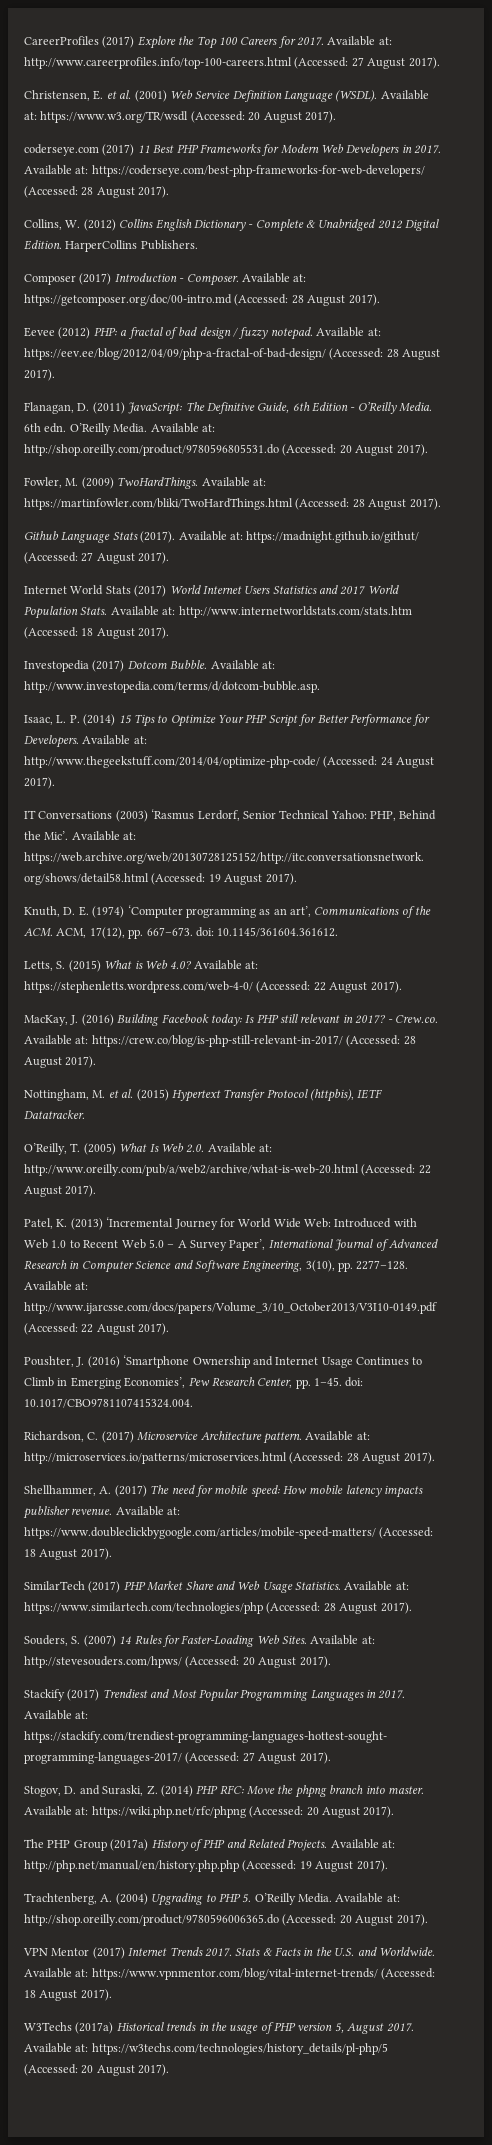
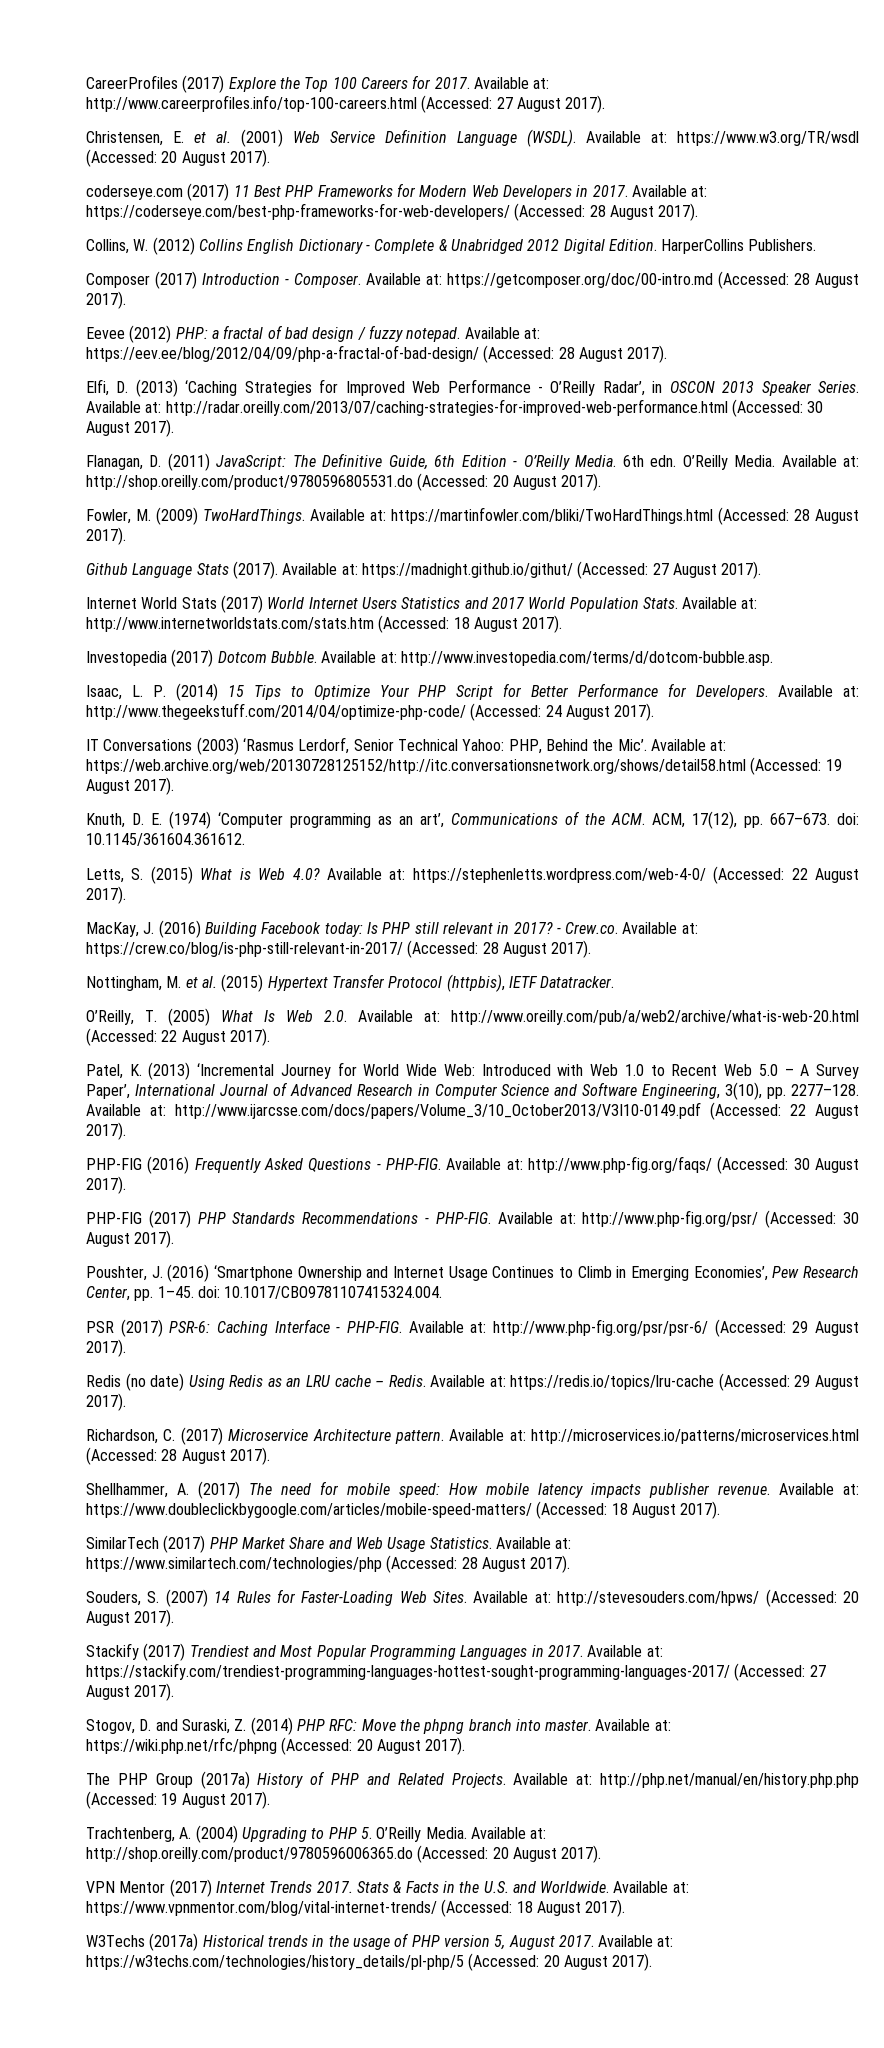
+ Elfi, D. (2013) ‘Caching Strategies for Improved Web Performance - O’Reilly Radar’, in OSCON 2013 Speaker Series. Available at: http://radar.oreilly.com/2013/07/caching-strategies-for-improved-web-performance.html (Accessed: 30 August 2017).
+ PHP-FIG (2016) Frequently Asked Questions - PHP-FIG. Available at: http://www.php-fig.org/faqs/ (Accessed: 30 August 2017).
+ PHP-FIG (2017) PHP Standards Recommendations - PHP-FIG. Available at: http://www.php-fig.org/psr/ (Accessed: 30 August 2017).
+ PSR (2017) PSR-6: Caching Interface - PHP-FIG. Available at: http://www.php-fig.org/psr/psr-6/ (Accessed: 29 August 2017).
+ Redis (no date) Using Redis as an LRU cache – Redis. Available at: https://redis.io/topics/lru-cache (Accessed: 29 August 2017).

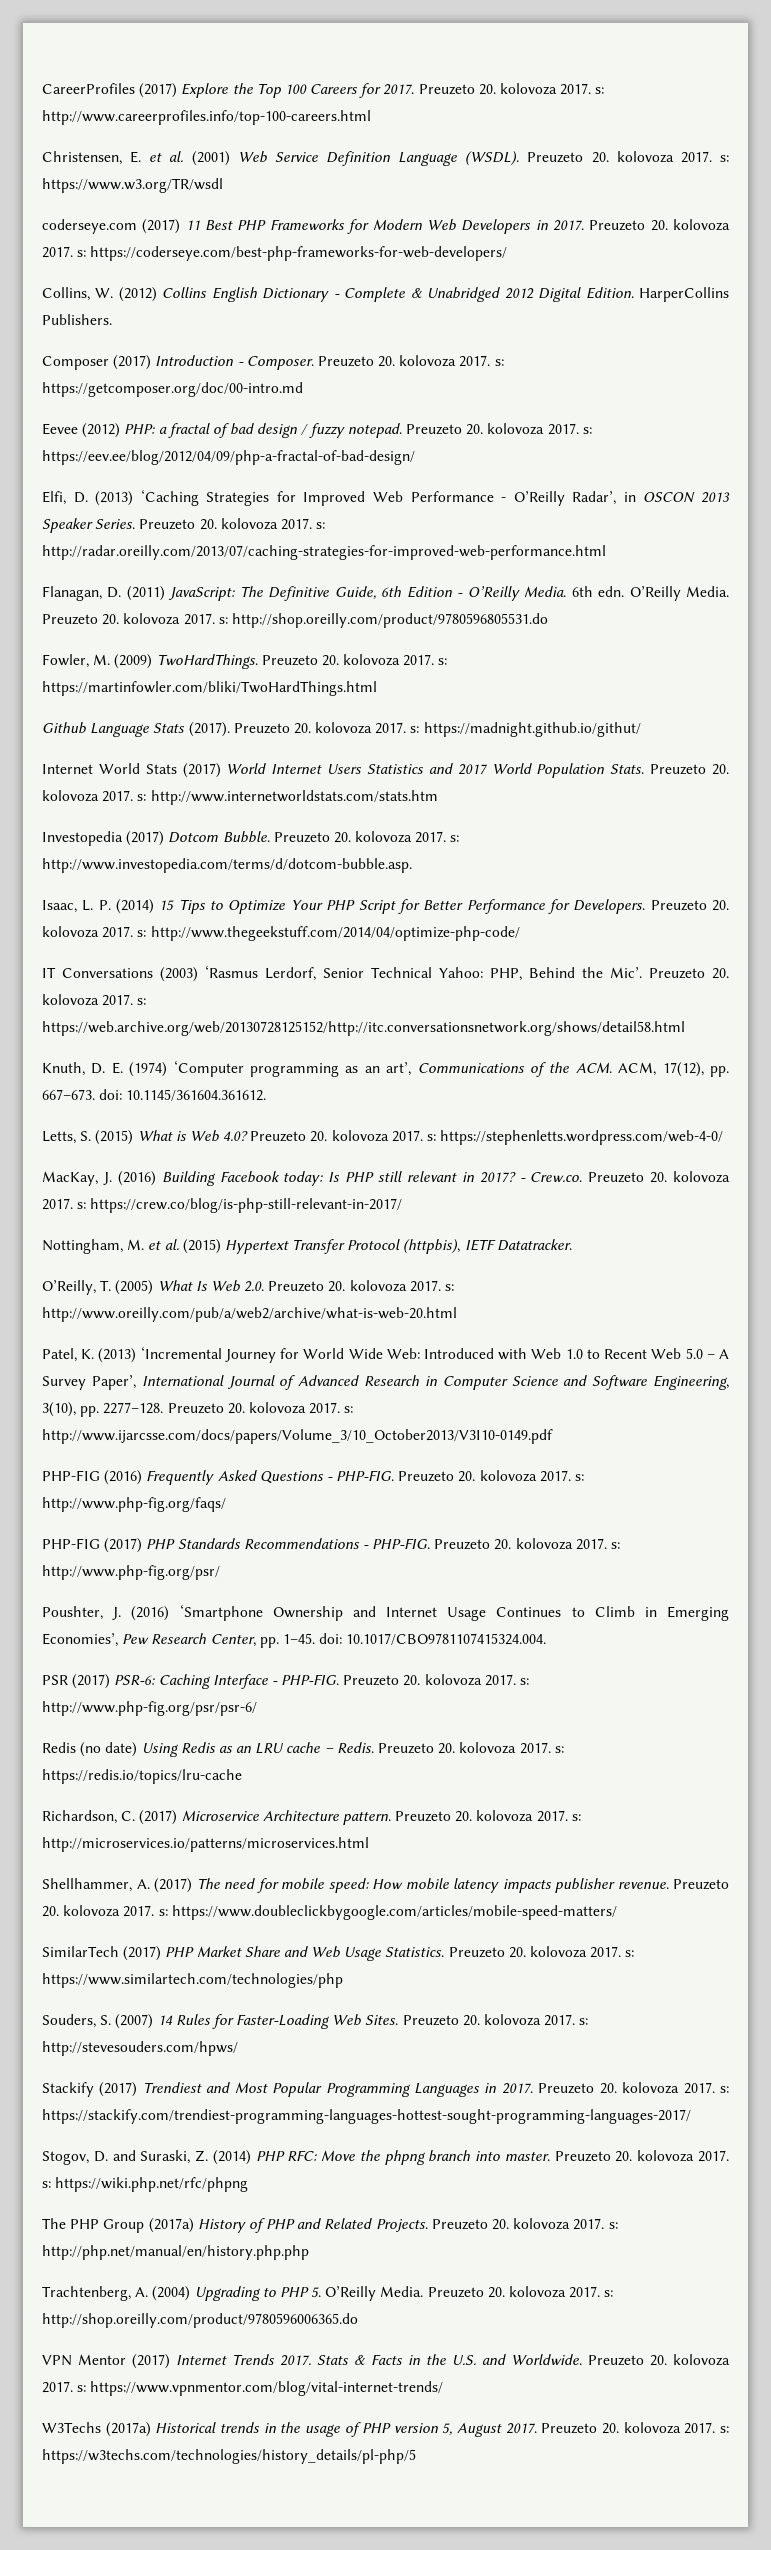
- Available at: http://www.careerprofiles.info/top-100-careers.html (Accessed: 27 August 2017).
+ Preuzeto 20. kolovoza 2017. s: http://www.careerprofiles.info/top-100-careers.html
- Available at: https://www.w3.org/TR/wsdl (Accessed: 20 August 2017).
+ Preuzeto 20. kolovoza 2017. s: https://www.w3.org/TR/wsdl
- Available at: https://coderseye.com/best-php-frameworks-for-web-developers/ (Accessed: 28 August 2017).
+ Preuzeto 20. kolovoza 2017. s: https://coderseye.com/best-php-frameworks-for-web-developers/
- Available at: https://getcomposer.org/doc/00-intro.md (Accessed: 28 August 2017).
+ Preuzeto 20. kolovoza 2017. s: https://getcomposer.org/doc/00-intro.md
- Available at: https://eev.ee/blog/2012/04/09/php-a-fractal-of-bad-design/ (Accessed: 28 August 2017).
+ Preuzeto 20. kolovoza 2017. s: https://eev.ee/blog/2012/04/09/php-a-fractal-of-bad-design/
- Available at: http://radar.oreilly.com/2013/07/caching-strategies-for-improved-web-performance.html (Accessed: 30 August 2017).
+ Preuzeto 20. kolovoza 2017. s: http://radar.oreilly.com/2013/07/caching-strategies-for-improved-web-performance.html
- Available at: http://shop.oreilly.com/product/9780596805531.do (Accessed: 20 August 2017).
- Fowler, M. (2009) TwoHardThings. Available at: https://martinfowler.com/bliki/TwoHardThings.html (Accessed: 28 August 2017).
- Github Language Stats (2017). Available at: https://madnight.github.io/githut/ (Accessed: 27 August 2017).
+ Preuzeto 20. kolovoza 2017. s: http://shop.oreilly.com/product/9780596805531.do
+ Fowler, M. (2009) TwoHardThings. Preuzeto 20. kolovoza 2017. s: https://martinfowler.com/bliki/TwoHardThings.html
+ Github Language Stats (2017). Preuzeto 20. kolovoza 2017. s: https://madnight.github.io/githut/
- Available at: http://www.internetworldstats.com/stats.htm (Accessed: 18 August 2017).
+ Preuzeto 20. kolovoza 2017. s: http://www.internetworldstats.com/stats.htm
- Available at: http://www.investopedia.com/terms/d/dotcom-bubble.asp.
+ Preuzeto 20. kolovoza 2017. s: http://www.investopedia.com/terms/d/dotcom-bubble.asp.
- Available at: http://www.thegeekstuff.com/2014/04/optimize-php-code/ (Accessed: 24 August 2017).
+ Preuzeto 20. kolovoza 2017. s: http://www.thegeekstuff.com/2014/04/optimize-php-code/
- Available at: https://web.archive.org/web/20130728125152/http://itc.conversationsnetwork.org/shows/detail58.html (Accessed: 19 August 2017).
+ Preuzeto 20. kolovoza 2017. s: https://web.archive.org/web/20130728125152/http://itc.conversationsnetwork.org/shows/detail58.html
- Available at: https://stephenletts.wordpress.com/web-4-0/ (Accessed: 22 August 2017).
+ Preuzeto 20. kolovoza 2017. s: https://stephenletts.wordpress.com/web-4-0/
- - Crew.co. Available at: https://crew.co/blog/is-php-still-relevant-in-2017/ (Accessed: 28 August 2017).
+ - Crew.co. Preuzeto 20. kolovoza 2017. s: https://crew.co/blog/is-php-still-relevant-in-2017/
- O’Reilly, T. (2005) What Is Web 2.0. Available at: http://www.oreilly.com/pub/a/web2/archive/what-is-web-20.html (Accessed: 22 August 2017).
+ O’Reilly, T. (2005) What Is Web 2.0. Preuzeto 20. kolovoza 2017. s: http://www.oreilly.com/pub/a/web2/archive/what-is-web-20.html
- Available at: http://www.ijarcsse.com/docs/papers/Volume_3/10_October2013/V3I10-0149.pdf (Accessed: 22 August 2017).
+ Preuzeto 20. kolovoza 2017. s: http://www.ijarcsse.com/docs/papers/Volume_3/10_October2013/V3I10-0149.pdf
- Available at: http://www.php-fig.org/faqs/ (Accessed: 30 August 2017).
+ Preuzeto 20. kolovoza 2017. s: http://www.php-fig.org/faqs/
- Available at: http://www.php-fig.org/psr/ (Accessed: 30 August 2017).
+ Preuzeto 20. kolovoza 2017. s: http://www.php-fig.org/psr/
- Available at: http://www.php-fig.org/psr/psr-6/ (Accessed: 29 August 2017).
+ Preuzeto 20. kolovoza 2017. s: http://www.php-fig.org/psr/psr-6/
- Available at: https://redis.io/topics/lru-cache (Accessed: 29 August 2017).
+ Preuzeto 20. kolovoza 2017. s: https://redis.io/topics/lru-cache
- Available at: http://microservices.io/patterns/microservices.html (Accessed: 28 August 2017).
+ Preuzeto 20. kolovoza 2017. s: http://microservices.io/patterns/microservices.html
- Available at: https://www.doubleclickbygoogle.com/articles/mobile-speed-matters/ (Accessed: 18 August 2017).
+ Preuzeto 20. kolovoza 2017. s: https://www.doubleclickbygoogle.com/articles/mobile-speed-matters/
- Available at: https://www.similartech.com/technologies/php (Accessed: 28 August 2017).
+ Preuzeto 20. kolovoza 2017. s: https://www.similartech.com/technologies/php
- Available at: http://stevesouders.com/hpws/ (Accessed: 20 August 2017).
+ Preuzeto 20. kolovoza 2017. s: http://stevesouders.com/hpws/
- Available at: https://stackify.com/trendiest-programming-languages-hottest-sought-programming-languages-2017/ (Accessed: 27 August 2017).
+ Preuzeto 20. kolovoza 2017. s: https://stackify.com/trendiest-programming-languages-hottest-sought-programming-languages-2017/
- Available at: https://wiki.php.net/rfc/phpng (Accessed: 20 August 2017).
+ Preuzeto 20. kolovoza 2017. s: https://wiki.php.net/rfc/phpng
- Available at: http://php.net/manual/en/history.php.php (Accessed: 19 August 2017).
+ Preuzeto 20. kolovoza 2017. s: http://php.net/manual/en/history.php.php
- Available at: http://shop.oreilly.com/product/9780596006365.do (Accessed: 20 August 2017).
+ Preuzeto 20. kolovoza 2017. s: http://shop.oreilly.com/product/9780596006365.do
- Available at: https://www.vpnmentor.com/blog/vital-internet-trends/ (Accessed: 18 August 2017).
+ Preuzeto 20. kolovoza 2017. s: https://www.vpnmentor.com/blog/vital-internet-trends/
- Available at: https://w3techs.com/technologies/history_details/pl-php/5 (Accessed: 20 August 2017).
+ Preuzeto 20. kolovoza 2017. s: https://w3techs.com/technologies/history_details/pl-php/5

